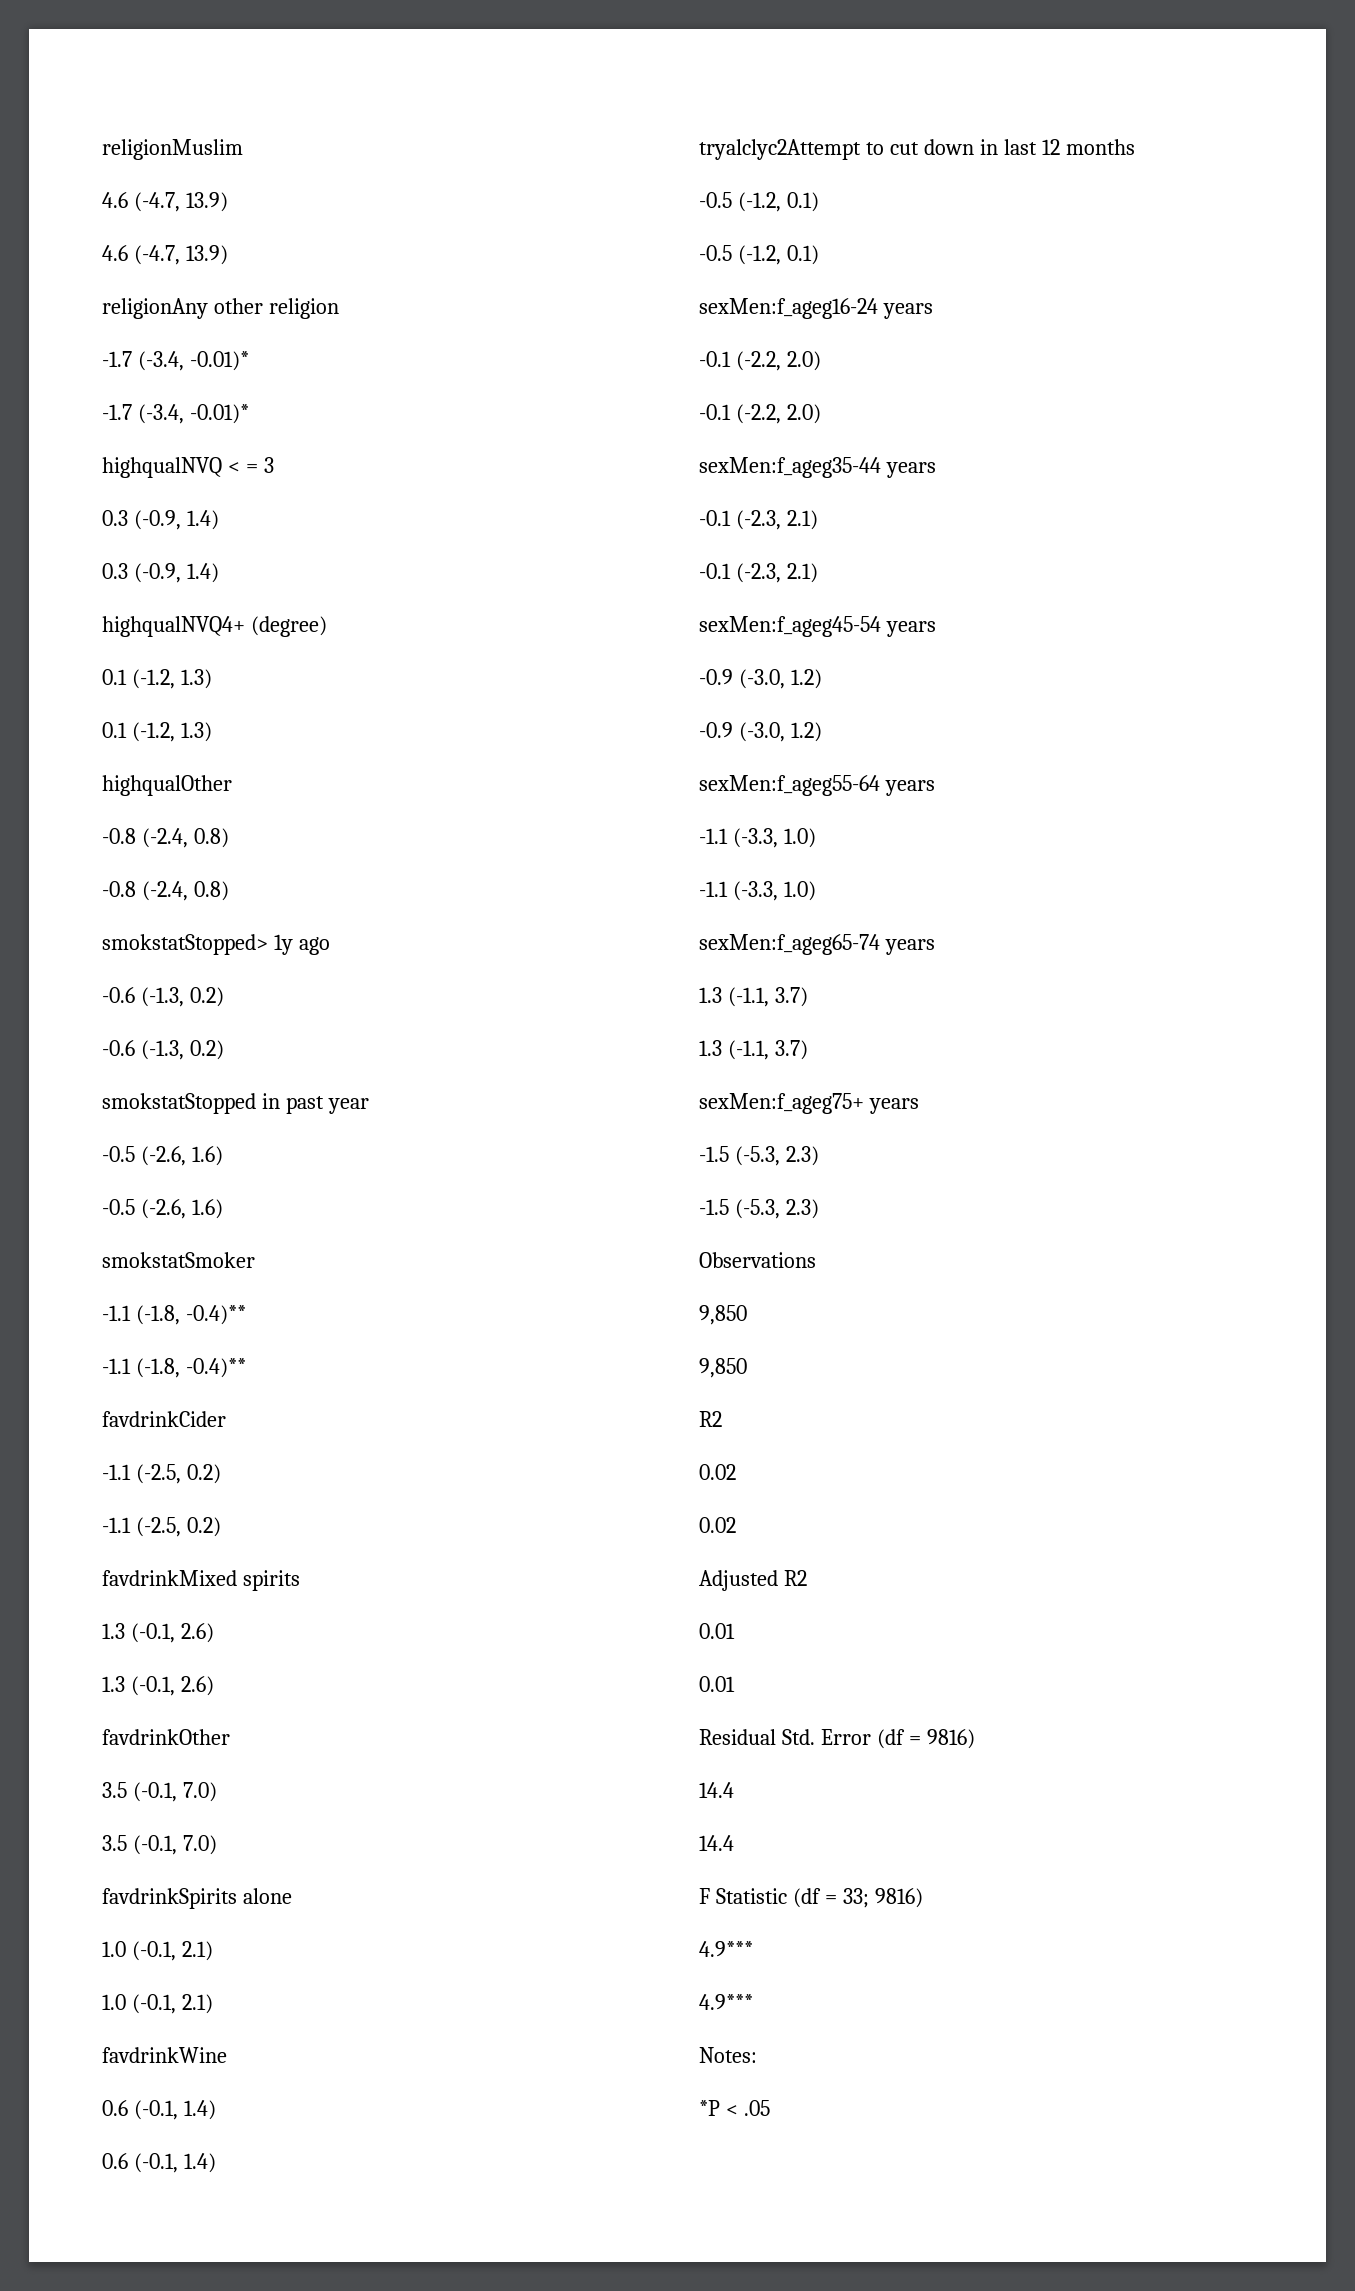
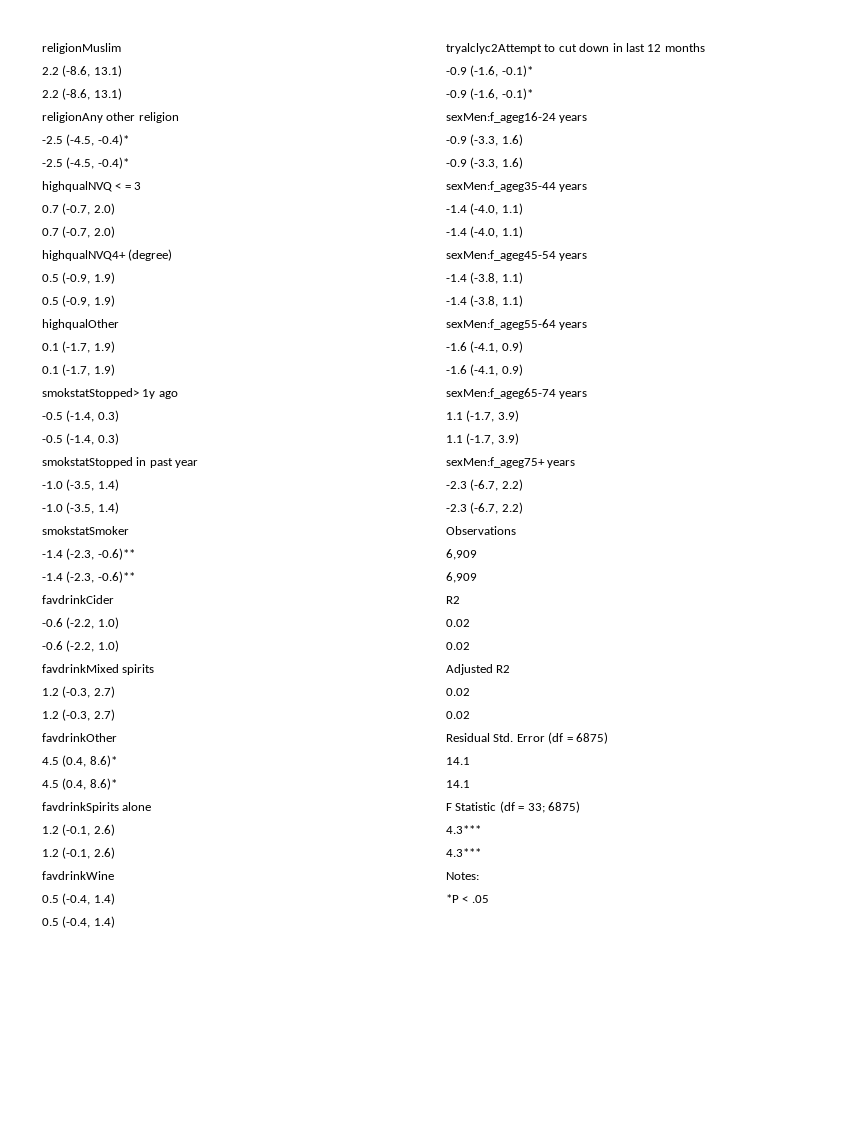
  religionMuslim
- 4.6 (-4.7, 13.9)
- 4.6 (-4.7, 13.9)
+ 2.2 (-8.6, 13.1)
+ 2.2 (-8.6, 13.1)
  religionAny other religion
- -1.7 (-3.4, -0.01)*
- -1.7 (-3.4, -0.01)*
+ -2.5 (-4.5, -0.4)*
+ -2.5 (-4.5, -0.4)*
  highqualNVQ < = 3
- 0.3 (-0.9, 1.4)
- 0.3 (-0.9, 1.4)
+ 0.7 (-0.7, 2.0)
+ 0.7 (-0.7, 2.0)
  highqualNVQ4+ (degree)
- 0.1 (-1.2, 1.3)
- 0.1 (-1.2, 1.3)
+ 0.5 (-0.9, 1.9)
+ 0.5 (-0.9, 1.9)
  highqualOther
- -0.8 (-2.4, 0.8)
- -0.8 (-2.4, 0.8)
+ 0.1 (-1.7, 1.9)
+ 0.1 (-1.7, 1.9)
  smokstatStopped> 1y ago
- -0.6 (-1.3, 0.2)
- -0.6 (-1.3, 0.2)
+ -0.5 (-1.4, 0.3)
+ -0.5 (-1.4, 0.3)
  smokstatStopped in past year
- -0.5 (-2.6, 1.6)
- -0.5 (-2.6, 1.6)
+ -1.0 (-3.5, 1.4)
+ -1.0 (-3.5, 1.4)
  smokstatSmoker
- -1.1 (-1.8, -0.4)**
- -1.1 (-1.8, -0.4)**
+ -1.4 (-2.3, -0.6)**
+ -1.4 (-2.3, -0.6)**
  favdrinkCider
- -1.1 (-2.5, 0.2)
- -1.1 (-2.5, 0.2)
+ -0.6 (-2.2, 1.0)
+ -0.6 (-2.2, 1.0)
  favdrinkMixed spirits
- 1.3 (-0.1, 2.6)
- 1.3 (-0.1, 2.6)
+ 1.2 (-0.3, 2.7)
+ 1.2 (-0.3, 2.7)
  favdrinkOther
- 3.5 (-0.1, 7.0)
- 3.5 (-0.1, 7.0)
+ 4.5 (0.4, 8.6)*
+ 4.5 (0.4, 8.6)*
  favdrinkSpirits alone
- 1.0 (-0.1, 2.1)
- 1.0 (-0.1, 2.1)
+ 1.2 (-0.1, 2.6)
+ 1.2 (-0.1, 2.6)
  favdrinkWine
- 0.6 (-0.1, 1.4)
- 0.6 (-0.1, 1.4)
+ 0.5 (-0.4, 1.4)
+ 0.5 (-0.4, 1.4)
  tryalclyc2Attempt to cut down in last 12 months
- -0.5 (-1.2, 0.1)
- -0.5 (-1.2, 0.1)
+ -0.9 (-1.6, -0.1)*
+ -0.9 (-1.6, -0.1)*
  sexMen:f_ageg16-24 years
- -0.1 (-2.2, 2.0)
- -0.1 (-2.2, 2.0)
+ -0.9 (-3.3, 1.6)
+ -0.9 (-3.3, 1.6)
  sexMen:f_ageg35-44 years
- -0.1 (-2.3, 2.1)
- -0.1 (-2.3, 2.1)
+ -1.4 (-4.0, 1.1)
+ -1.4 (-4.0, 1.1)
  sexMen:f_ageg45-54 years
- -0.9 (-3.0, 1.2)
- -0.9 (-3.0, 1.2)
+ -1.4 (-3.8, 1.1)
+ -1.4 (-3.8, 1.1)
  sexMen:f_ageg55-64 years
- -1.1 (-3.3, 1.0)
- -1.1 (-3.3, 1.0)
+ -1.6 (-4.1, 0.9)
+ -1.6 (-4.1, 0.9)
  sexMen:f_ageg65-74 years
- 1.3 (-1.1, 3.7)
- 1.3 (-1.1, 3.7)
+ 1.1 (-1.7, 3.9)
+ 1.1 (-1.7, 3.9)
  sexMen:f_ageg75+ years
- -1.5 (-5.3, 2.3)
- -1.5 (-5.3, 2.3)
+ -2.3 (-6.7, 2.2)
+ -2.3 (-6.7, 2.2)
  Observations
- 9,850
- 9,850
+ 6,909
+ 6,909
  Adjusted R2
- 0.01
- 0.01
+ 0.02
+ 0.02
- Residual Std. Error (df = 9816)
- 14.4
- 14.4
+ Residual Std. Error (df = 6875)
+ 14.1
+ 14.1
- F Statistic (df = 33; 9816)
- 4.9***
- 4.9***
+ F Statistic (df = 33; 6875)
+ 4.3***
+ 4.3***

